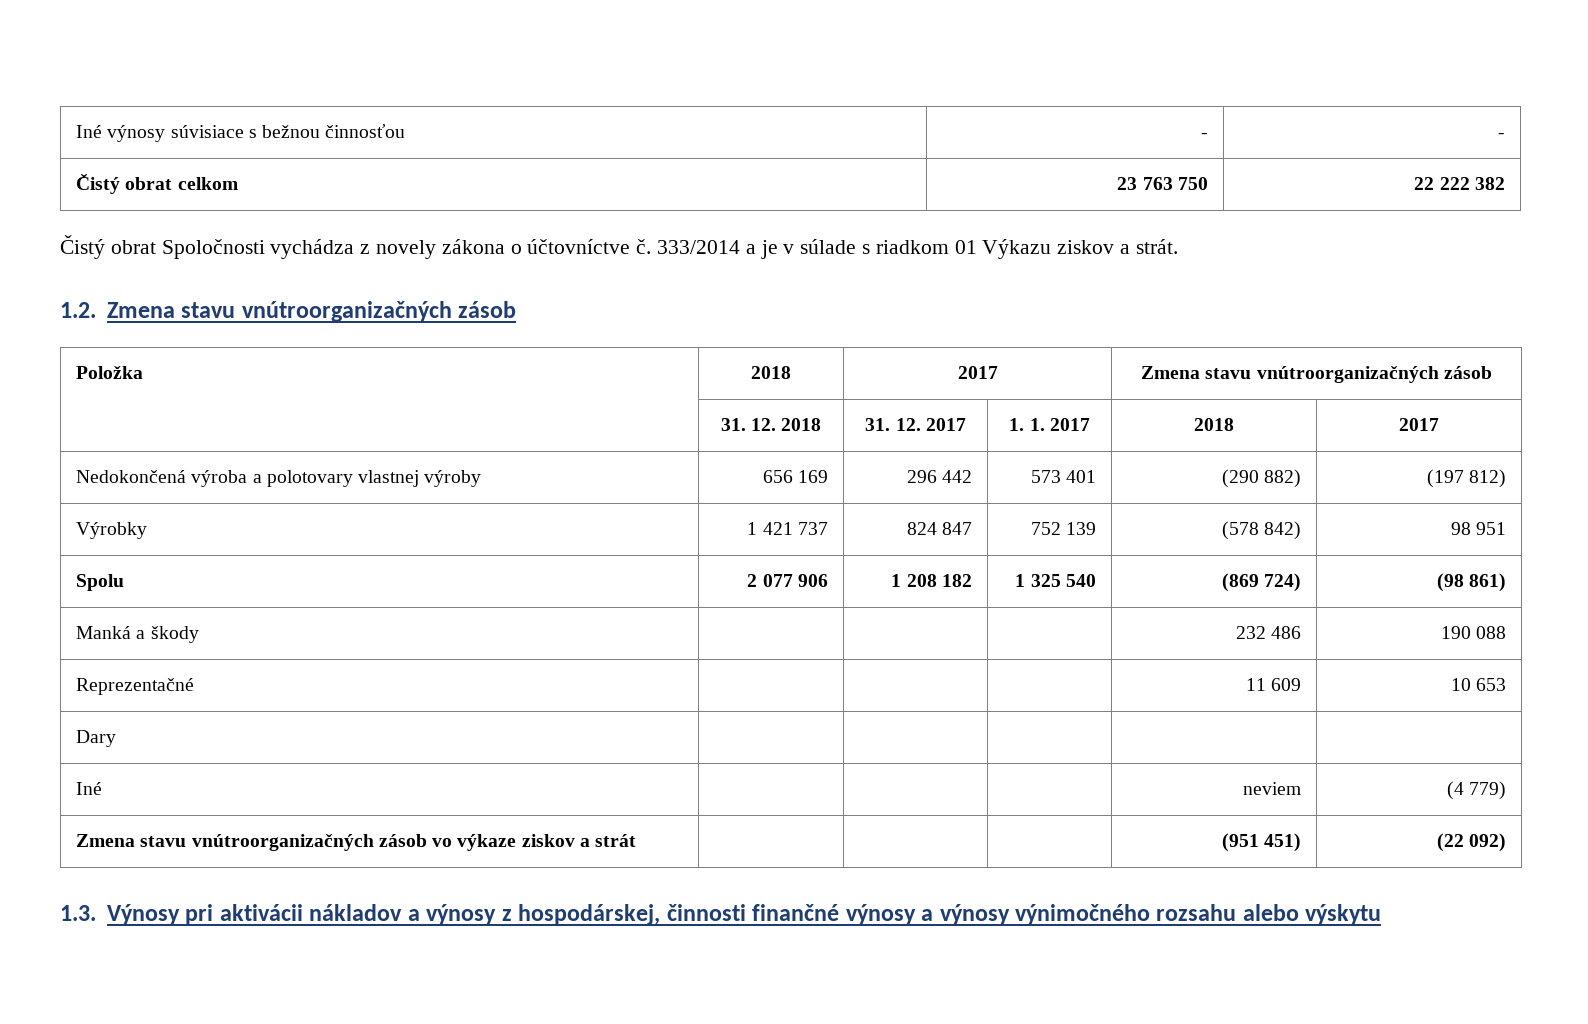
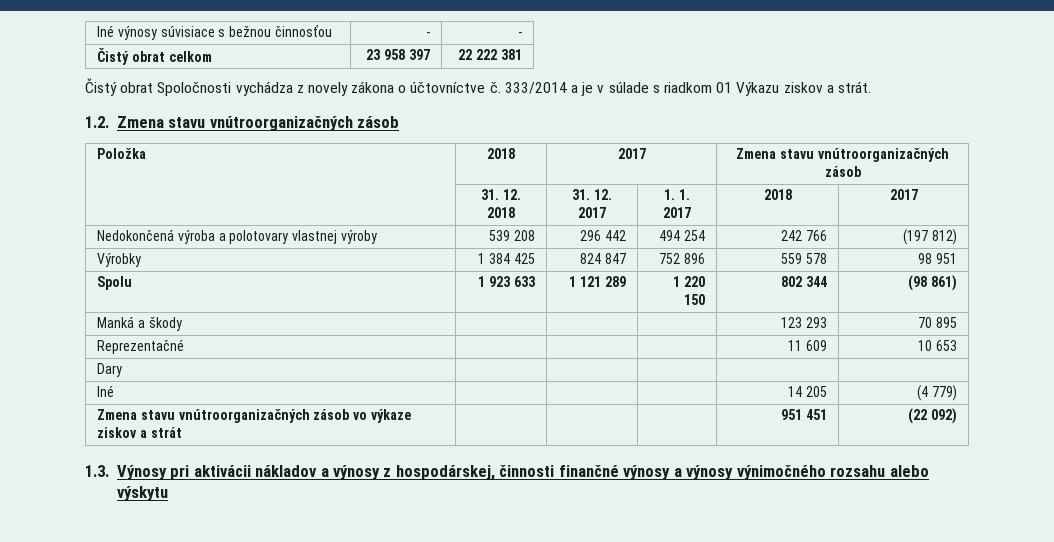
- Čistý obrat celkom | 23 763 750 | 22 222 382
+ Čistý obrat celkom | 23 958 397 | 22 222 381
- Nedokončená výroba a polotovary vlastnej výroby | 656 169 | 296 442 | 573 401 | (290 882) | (197 812)
+ Nedokončená výroba a polotovary vlastnej výroby | 539 208 | 296 442 | 494 254 | 242 766 | (197 812)
- Výrobky | 1 421 737 | 824 847 | 752 139 | (578 842) | 98 951
+ Výrobky | 1 384 425 | 824 847 | 752 896 | 559 578 | 98 951
- Spolu | 2 077 906 | 1 208 182 | 1 325 540 | (869 724) | (98 861)
+ Spolu | 1 923 633 | 1 121 289 | 1 220 150 | 802 344 | (98 861)
- Manká a škody | | | | 232 486 | 190 088
+ Manká a škody | | | | 123 293 | 70 895
- Iné | | | | neviem | (4 779)
+ Iné | | | | 14 205 | (4 779)
- Zmena stavu vnútroorganizačných zásob vo výkaze ziskov a strát | | | | (951 451) | (22 092)
+ Zmena stavu vnútroorganizačných zásob vo výkaze ziskov a strát | | | | 951 451 | (22 092)

